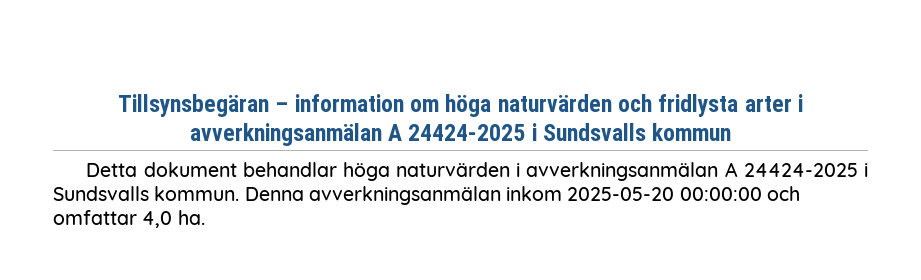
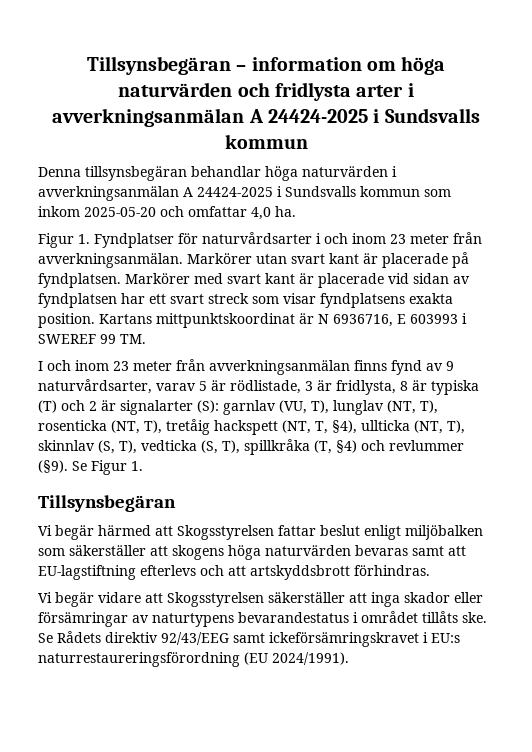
- Detta dokument behandlar höga naturvärden i avverkningsanmälan A 24424-2025 i Sundsvalls kommun. Denna avverkningsanmälan inkom 2025-05-20 00:00:00 och omfattar 4,0 ha.
+ Denna tillsynsbegäran behandlar höga naturvärden i avverkningsanmälan A 24424-2025 i Sundsvalls kommun som inkom 2025-05-20 och omfattar 4,0 ha.
+ Figur 1. Fyndplatser för naturvårdsarter i och inom 23 meter från avverkningsanmälan. Markörer utan svart kant är placerade på fyndplatsen. Markörer med svart kant är placerade vid sidan av fyndplatsen har ett svart streck som visar fyndplatsens exakta position. Kartans mittpunktskoordinat är N 6936716, E 603993 i SWEREF 99 TM.
+ I och inom 23 meter från avverkningsanmälan finns fynd av 9 naturvårdsarter, varav 5 är rödlistade, 3 är fridlysta, 8 är typiska (T) och 2 är signalarter (S): garnlav (VU, T), lunglav (NT, T), rosenticka (NT, T), tretåig hackspett (NT, T, §4), ullticka (NT, T), skinnlav (S, T), vedticka (S, T), spillkråka (T, §4) och revlummer (§9). Se Figur 1.
+ Tillsynsbegäran
+ Vi begär härmed att Skogsstyrelsen fattar beslut enligt miljöbalken som säkerställer att skogens höga naturvärden bevaras samt att EU-lagstiftning efterlevs och att artskyddsbrott förhindras.
+ Vi begär vidare att Skogsstyrelsen säkerställer att inga skador eller försämringar av naturtypens bevarandestatus i området tillåts ske. Se Rådets direktiv 92/43/EEG samt ickeförsämringskravet i EU:s naturrestaureringsförordning (EU 2024/1991).

